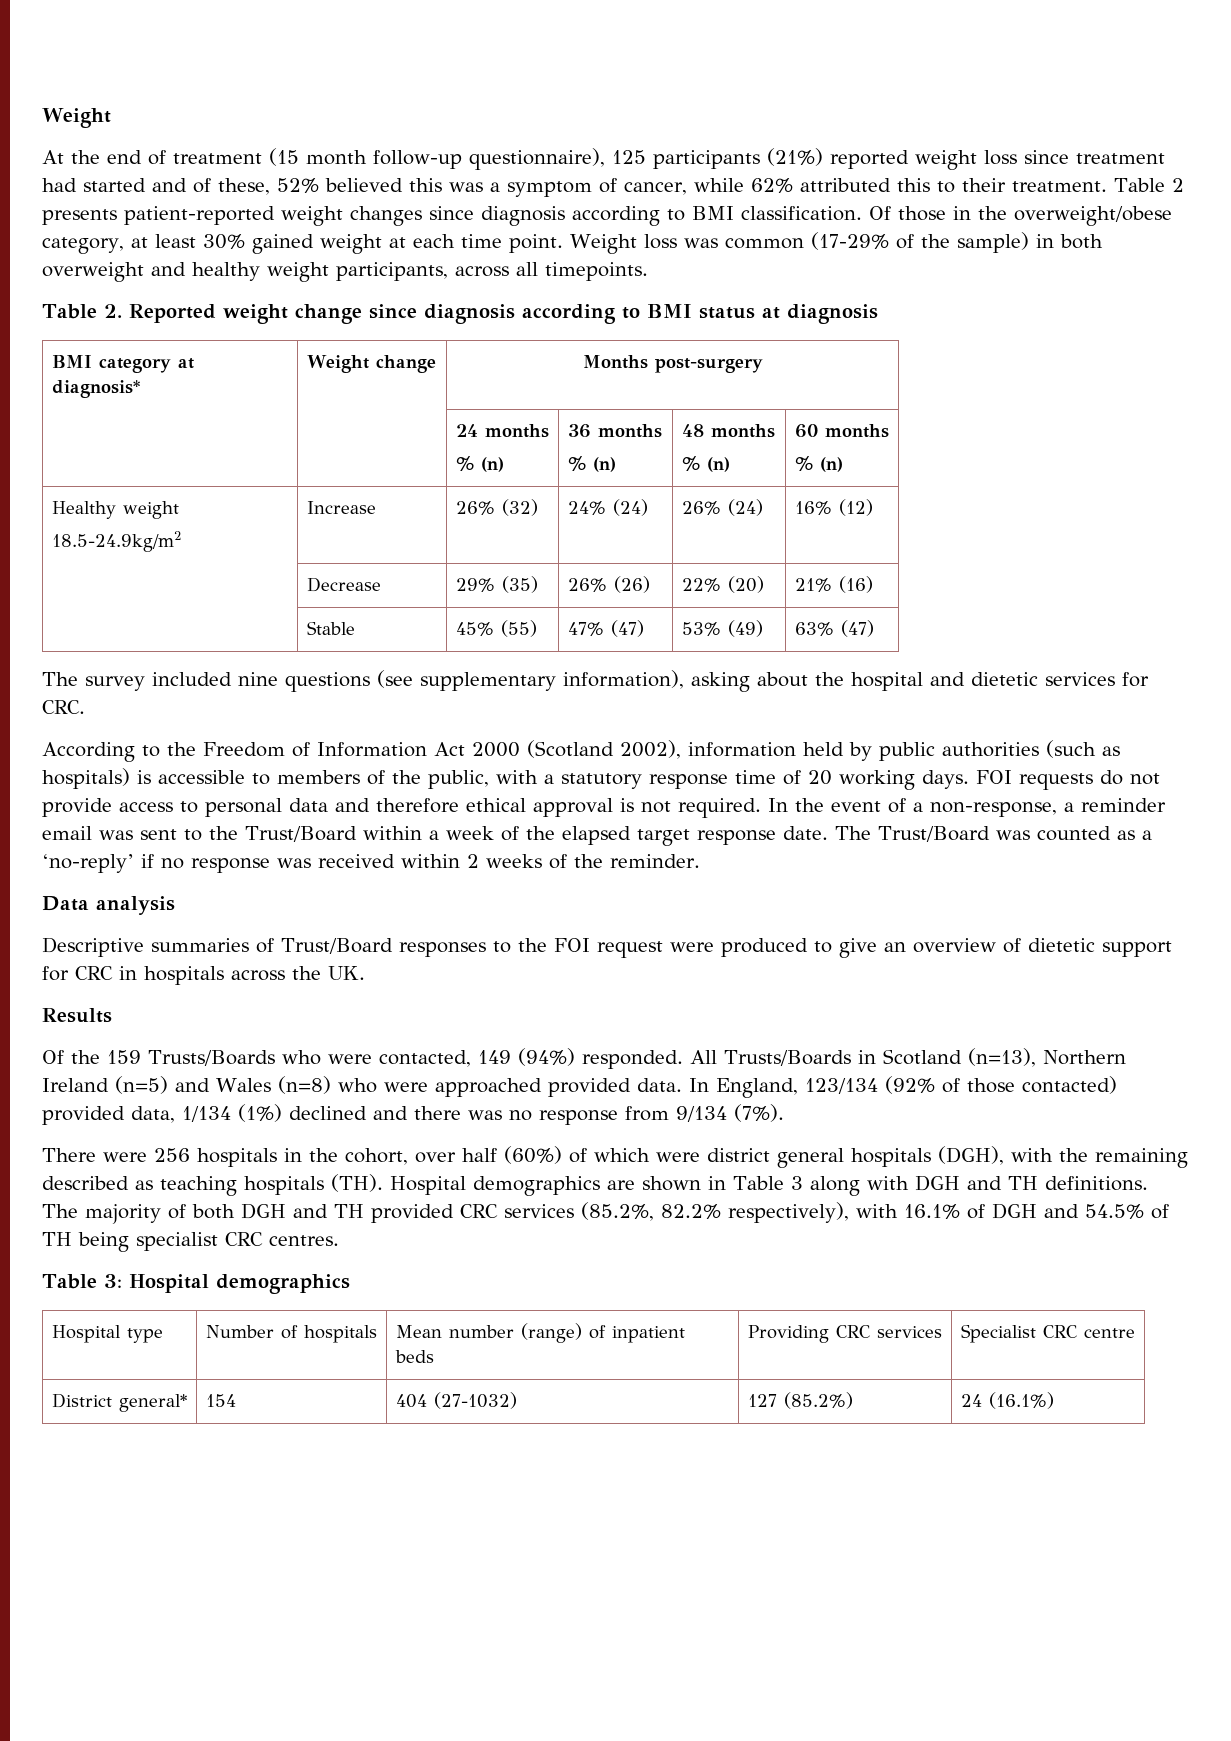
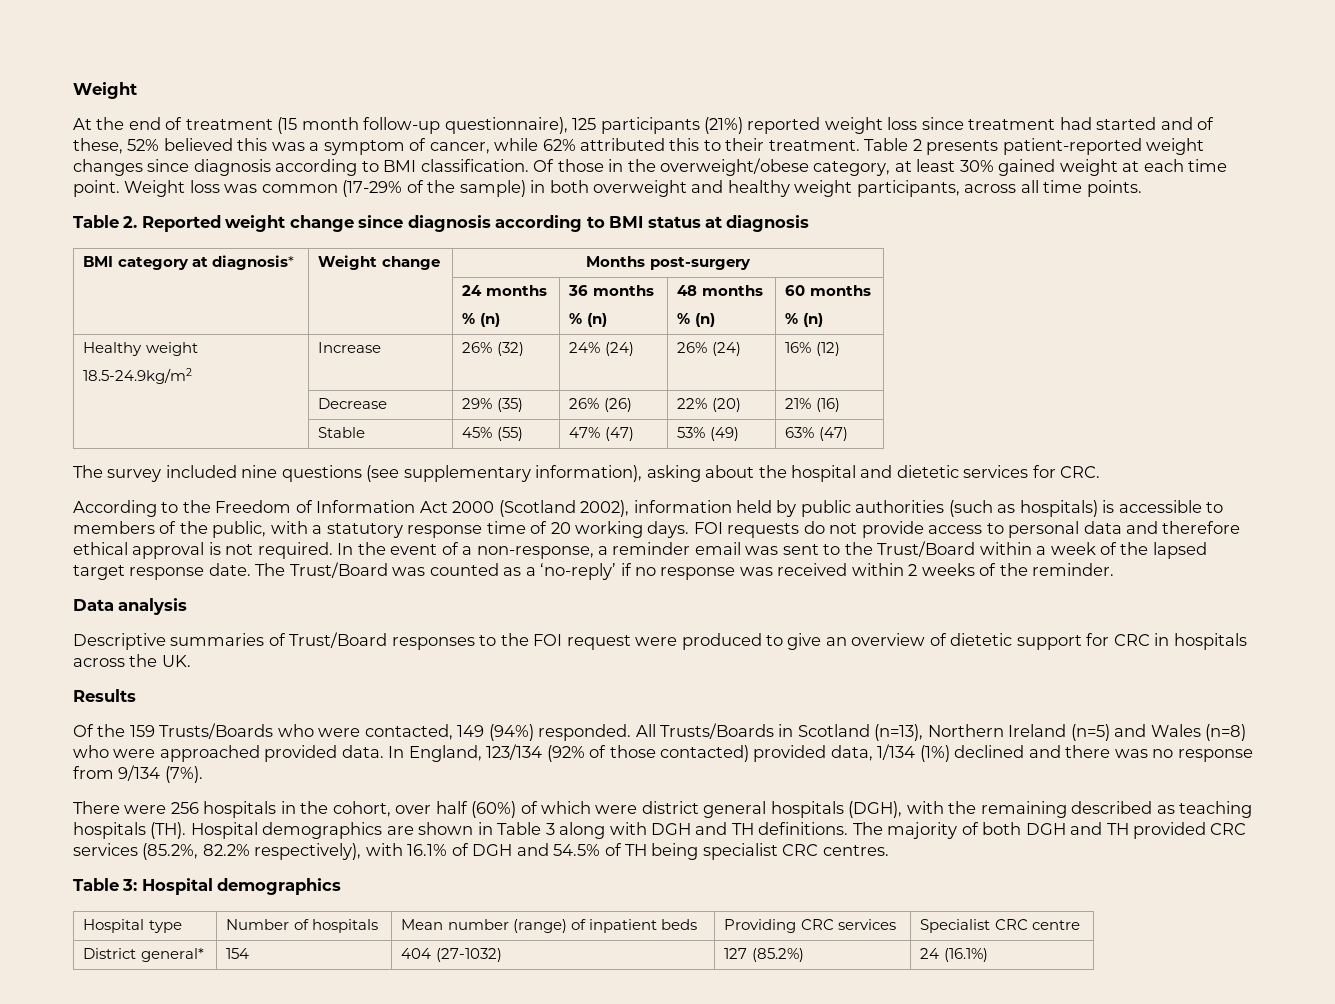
- Weight loss was common (17-29% of the sample) in both overweight and healthy weight participants, across all timepoints.
+ Weight loss was common (17-29% of the sample) in both overweight and healthy weight participants, across all time points.
- In the event of a non-response, a reminder email was sent to the Trust/Board within a week of the elapsed target response date.
+ In the event of a non-response, a reminder email was sent to the Trust/Board within a week of the lapsed target response date.

